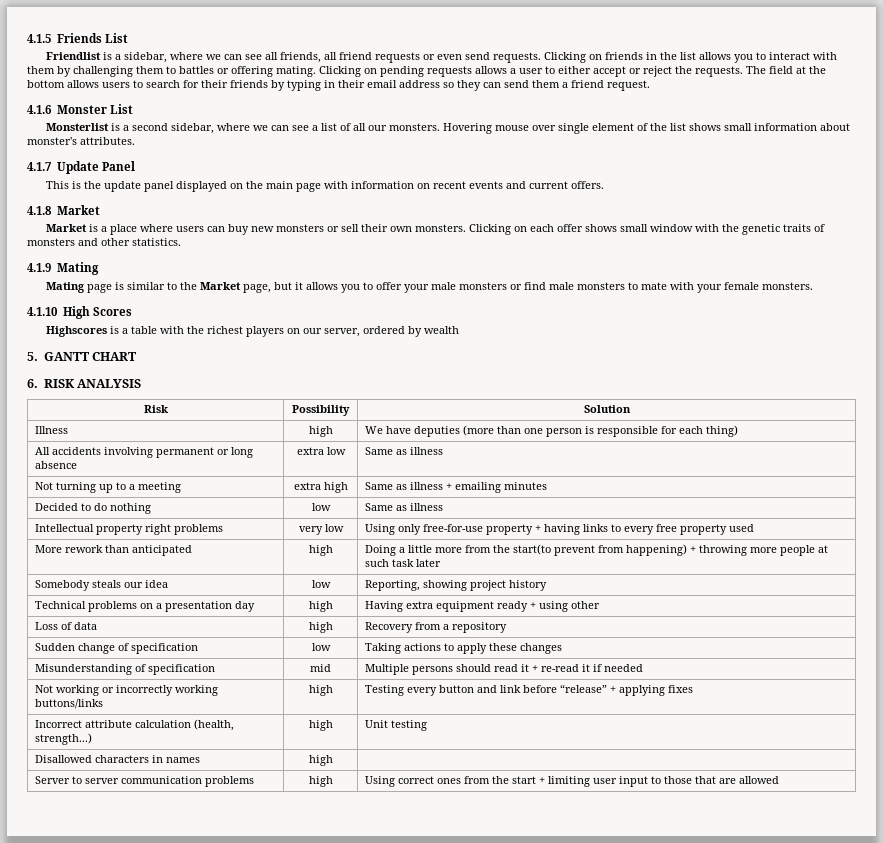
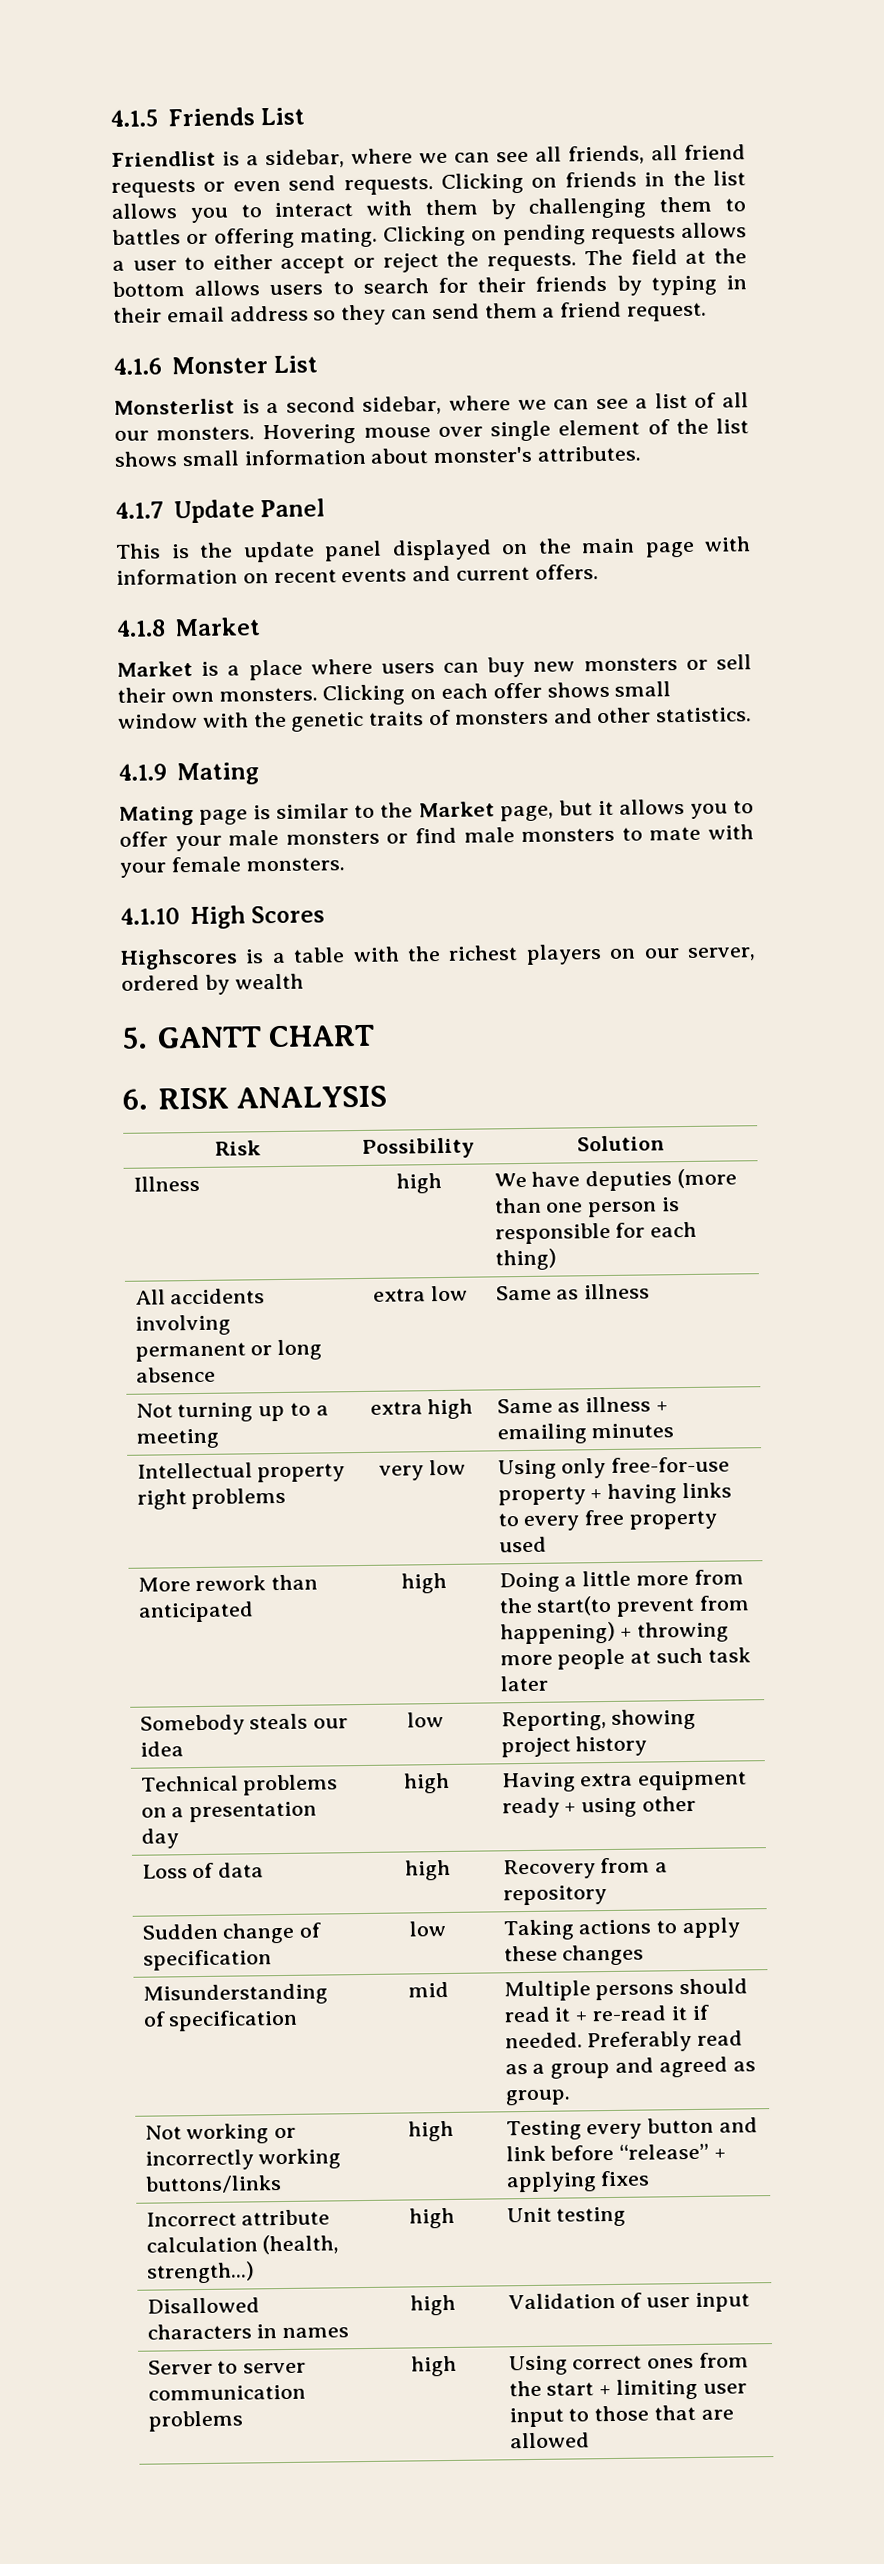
- Decided to do nothing | low | Same as illness
- Misunderstanding of specification | mid | Multiple persons should read it + re-read it if needed
+ Misunderstanding of specification | mid | Multiple persons should read it + re-read it if needed. Preferably read as a group and agreed as group.
- Disallowed characters in names | high |
+ Disallowed characters in names | high | Validation of user input

